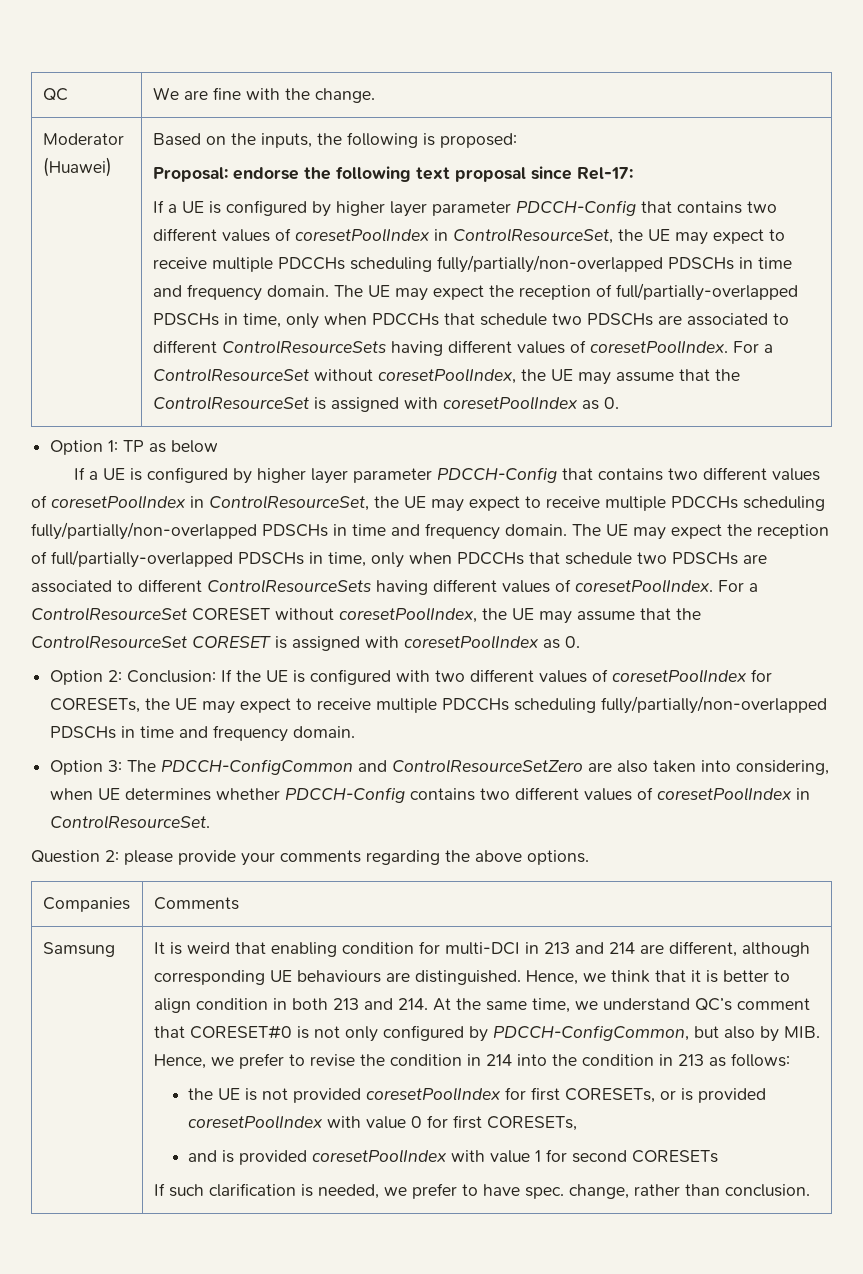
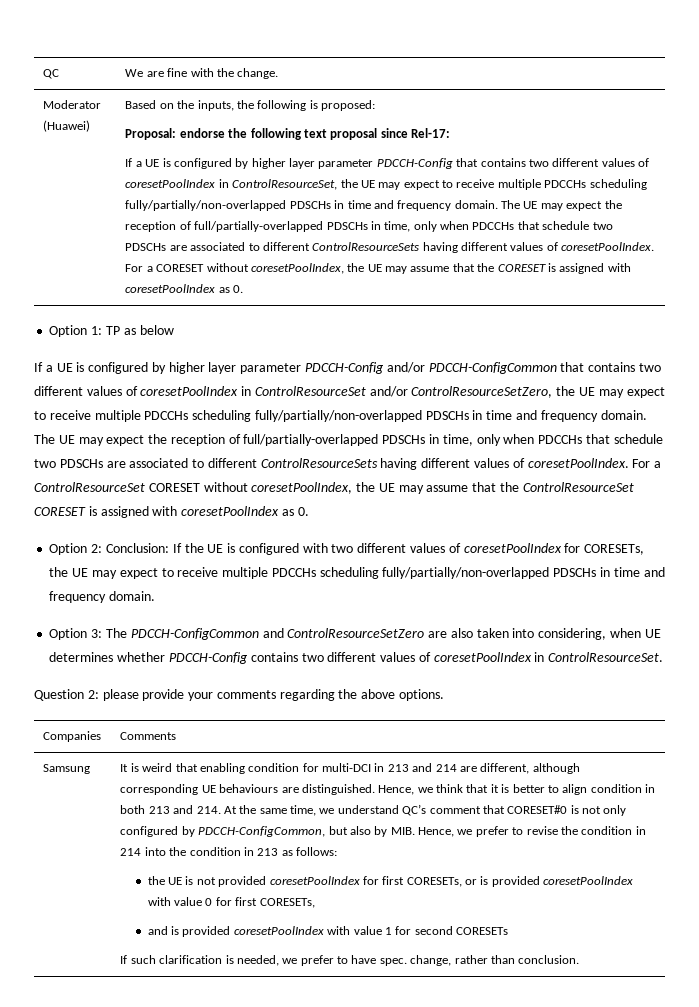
- For a ControlResourceSet without coresetPoolIndex, the UE may assume that the ControlResourceSet is assigned with coresetPoolIndex as 0.
+ For a CORESET without coresetPoolIndex, the UE may assume that the CORESET is assigned with coresetPoolIndex as 0.
  Option 1: TP as below
- If a UE is configured by higher layer parameter PDCCH-Config that contains two different values of coresetPoolIndex in ControlResourceSet, the UE may expect to receive multiple PDCCHs scheduling fully/partially/non-overlapped PDSCHs in time and frequency domain.
+ If a UE is configured by higher layer parameter PDCCH-Config and/or PDCCH-ConfigCommon that contains two different values of coresetPoolIndex in ControlResourceSet and/or ControlResourceSetZero, the UE may expect to receive multiple PDCCHs scheduling fully/partially/non-overlapped PDSCHs in time and frequency domain.

